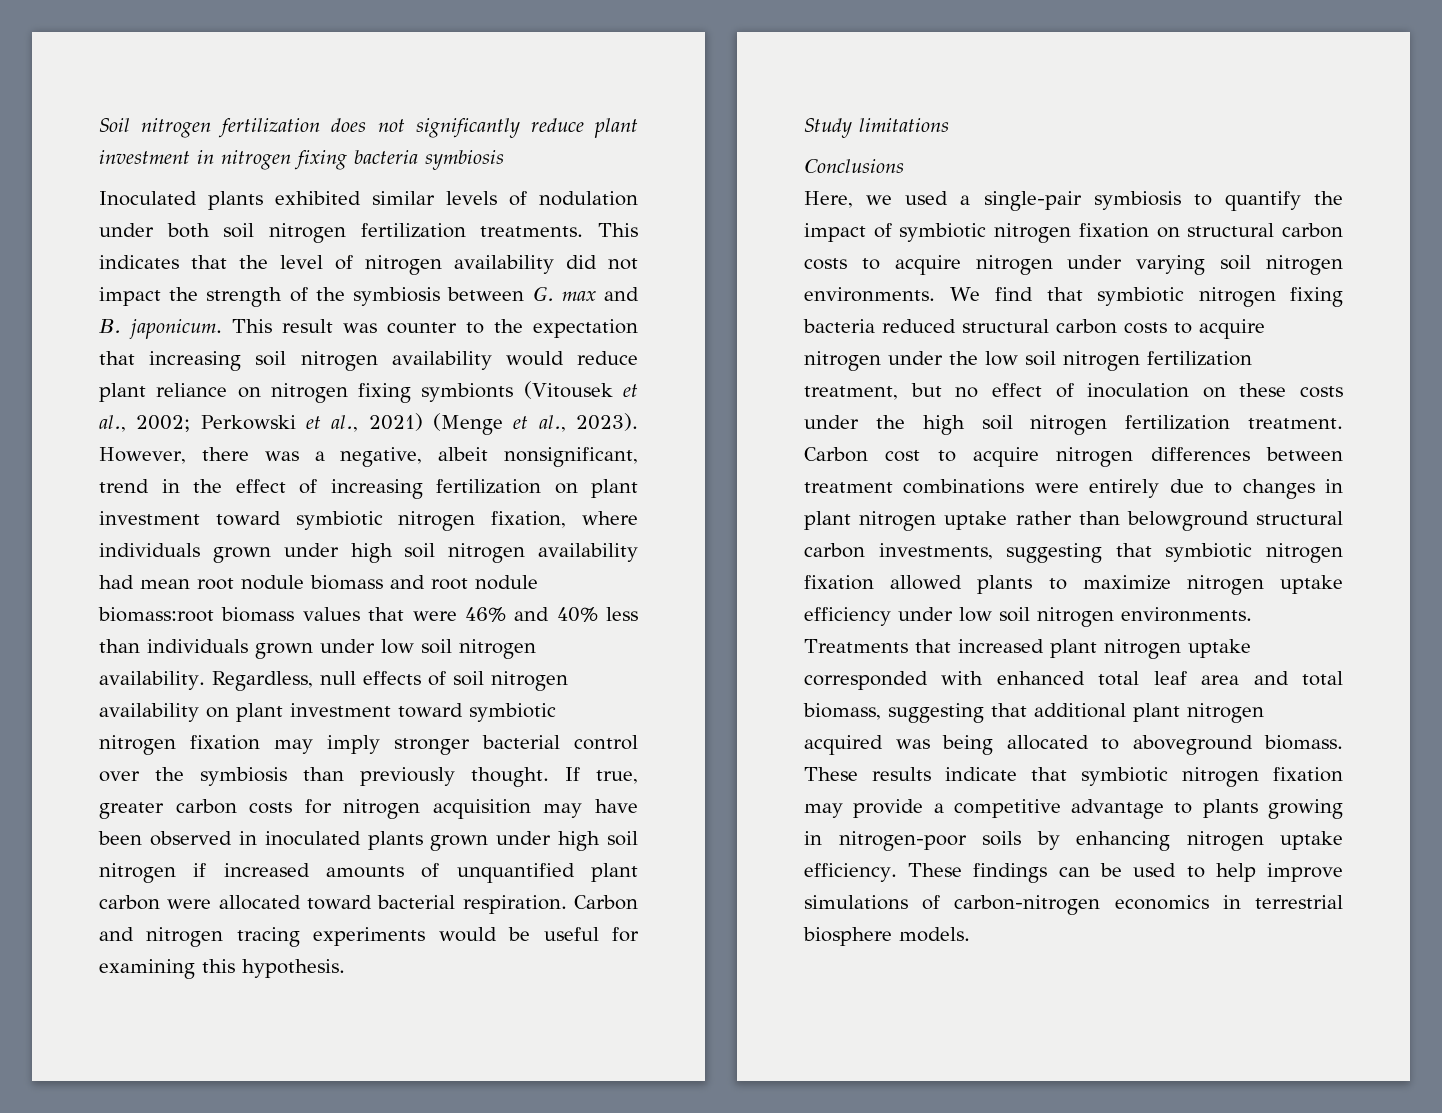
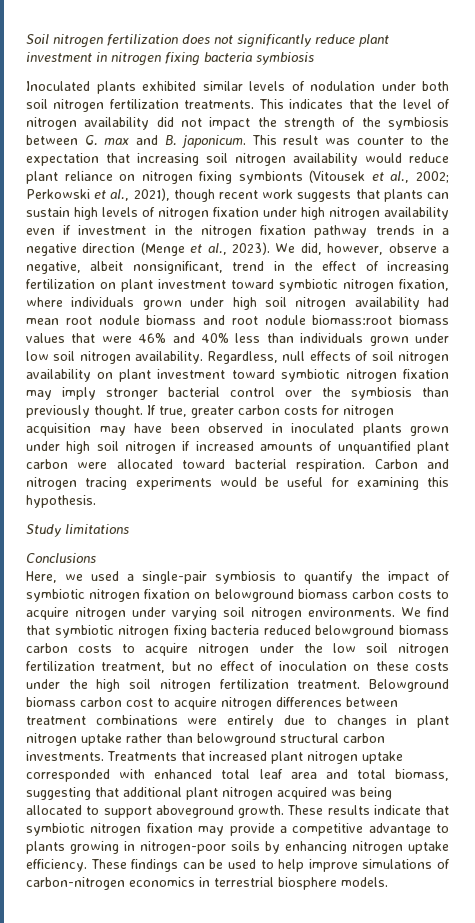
- Perkowski et al., 2021) (Menge et al., 2023). However, there was a negative, albeit nonsignificant, trend in the effect of increasing fertilization on plant investment toward symbiotic nitrogen fixation, where individuals grown under high soil nitrogen availability had mean root nodule biomass and root nodule biomass:root biomass values that were 46% and 40% less than individuals grown under low soil nitrogen availability.
+ Perkowski et al., 2021), though recent work suggests that plants can sustain high levels of nitrogen fixation under high nitrogen availability even if investment in the nitrogen fixation pathway trends in a negative direction (Menge et al., 2023). We did, however, observe a negative, albeit nonsignificant, trend in the effect of increasing fertilization on plant investment toward symbiotic nitrogen fixation, where individuals grown under high soil nitrogen availability had mean root nodule biomass and root nodule biomass:root biomass values that were 46% and 40% less than individuals grown under low soil nitrogen availability.
- Here, we used a single-pair symbiosis to quantify the impact of symbiotic nitrogen fixation on structural carbon costs to acquire nitrogen under varying soil nitrogen environments.
+ Here, we used a single-pair symbiosis to quantify the impact of symbiotic nitrogen fixation on belowground biomass carbon costs to acquire nitrogen under varying soil nitrogen environments.
- We find that symbiotic nitrogen fixing bacteria reduced structural carbon costs to acquire nitrogen under the low soil nitrogen fertilization treatment, but no effect of inoculation on these costs under the high soil nitrogen fertilization treatment.
+ We find that symbiotic nitrogen fixing bacteria reduced belowground biomass carbon costs to acquire nitrogen under the low soil nitrogen fertilization treatment, but no effect of inoculation on these costs under the high soil nitrogen fertilization treatment.
- Carbon cost to acquire nitrogen differences between treatment combinations were entirely due to changes in plant nitrogen uptake rather than belowground structural carbon investments, suggesting that symbiotic nitrogen fixation allowed plants to maximize nitrogen uptake efficiency under low soil nitrogen environments.
+ Belowground biomass carbon cost to acquire nitrogen differences between treatment combinations were entirely due to changes in plant nitrogen uptake rather than belowground structural carbon investments.
- Treatments that increased plant nitrogen uptake corresponded with enhanced total leaf area and total biomass, suggesting that additional plant nitrogen acquired was being allocated to aboveground biomass.
+ Treatments that increased plant nitrogen uptake corresponded with enhanced total leaf area and total biomass, suggesting that additional plant nitrogen acquired was being allocated to support aboveground growth.

